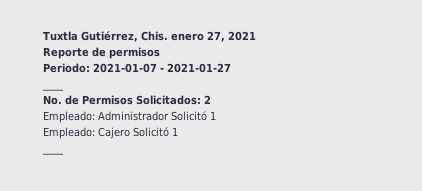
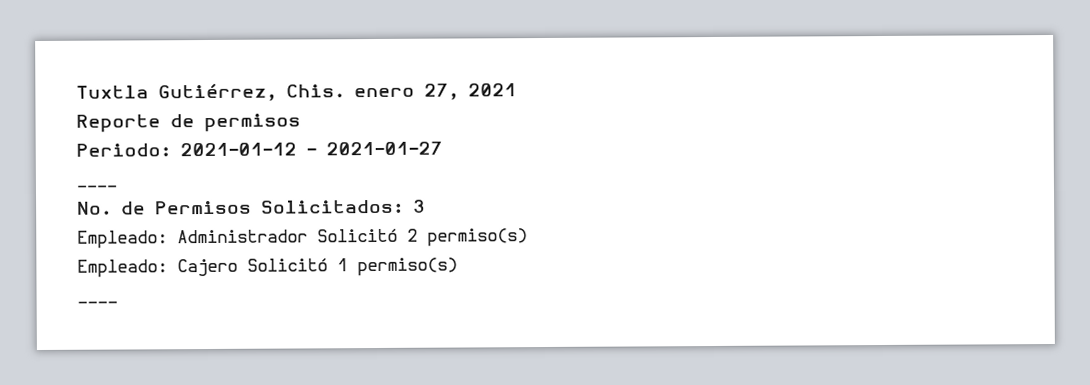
- Periodo: 2021-01-07 - 2021-01-27
+ Periodo: 2021-01-12 - 2021-01-27
- No. de Permisos Solicitados: 2
+ No. de Permisos Solicitados: 3
- Empleado: Administrador Solicitó 1
+ Empleado: Administrador Solicitó 2 permiso(s)
- Empleado: Cajero Solicitó 1
+ Empleado: Cajero Solicitó 1 permiso(s)

